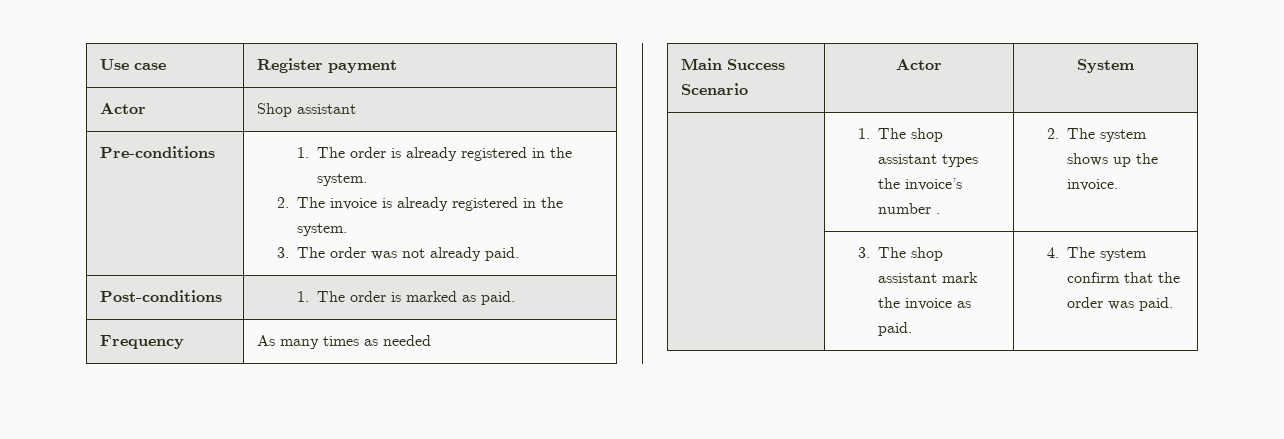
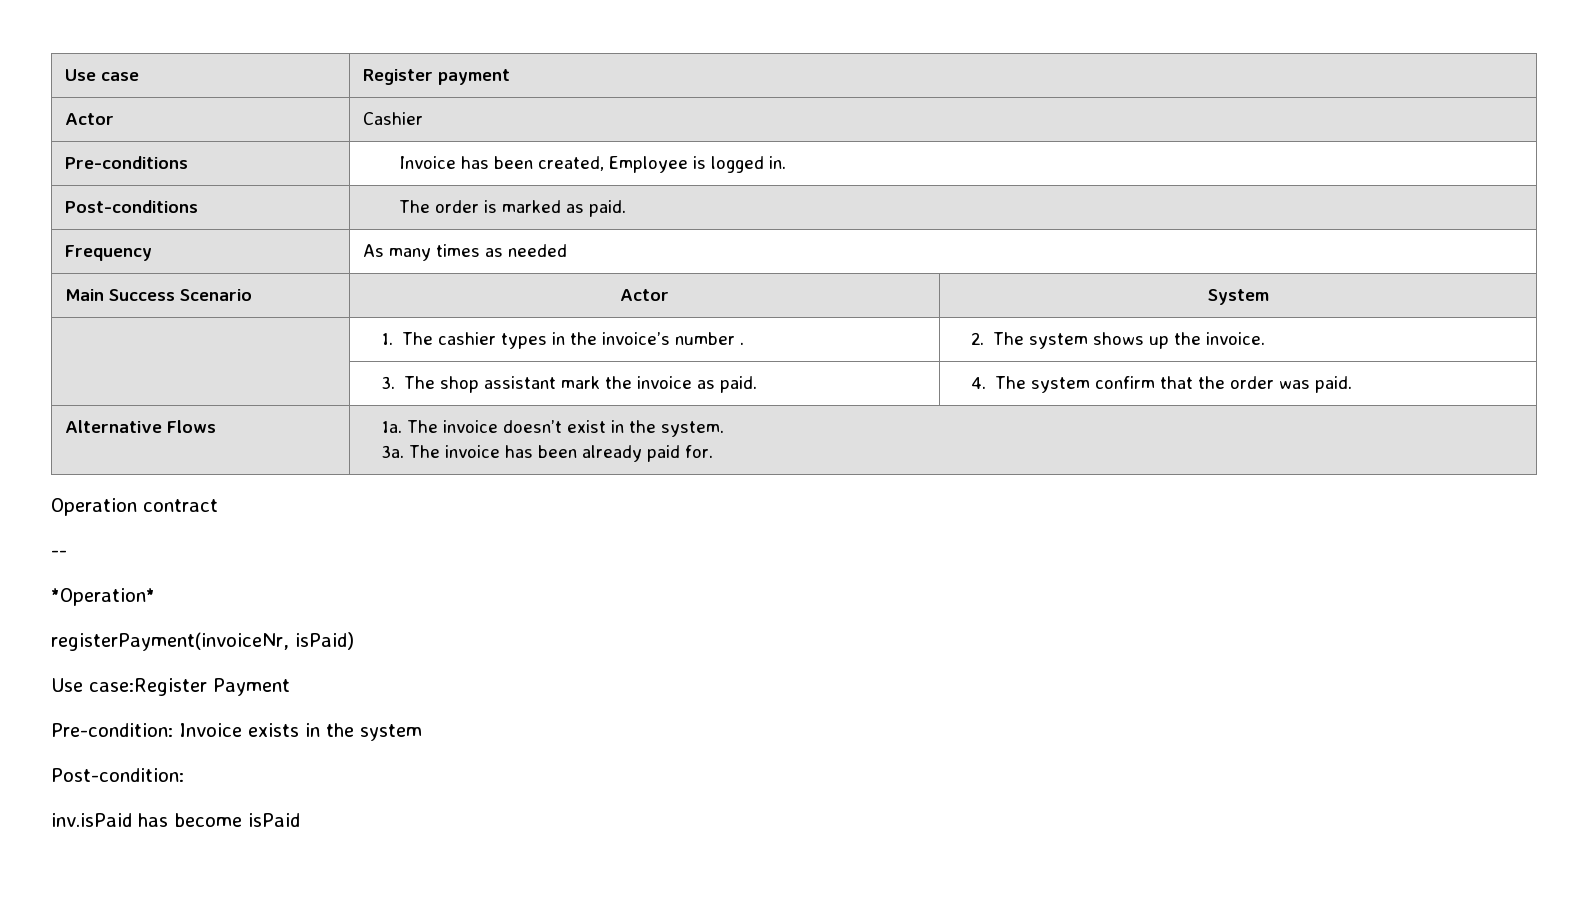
- Actor | Shop assistant
+ Actor | Cashier
- Pre-conditions | 1. The order is already registered in the system.
- 2. The invoice is already registered in the system.
- 3. The order was not already paid.
+ Pre-conditions | Invoice has been created, Employee is logged in.
- Post-conditions | 1. The order is marked as paid.
+ Post-conditions | The order is marked as paid.
- | 1. The shop assistant types the invoice’s number . | 2. The system shows up the invoice.
+ | 1. The cashier types in the invoice’s number . | 2. The system shows up the invoice.
+ Alternative Flows | 1a. The invoice doesn’t exist in the system.
+ 3a. The invoice has been already paid for.
+ Operation contract
+ --
+ *Operation*
+ registerPayment(invoiceNr, isPaid)
+ Use case:Register Payment
+ Pre-condition: Invoice exists in the system
+ Post-condition:
+ inv.isPaid has become isPaid

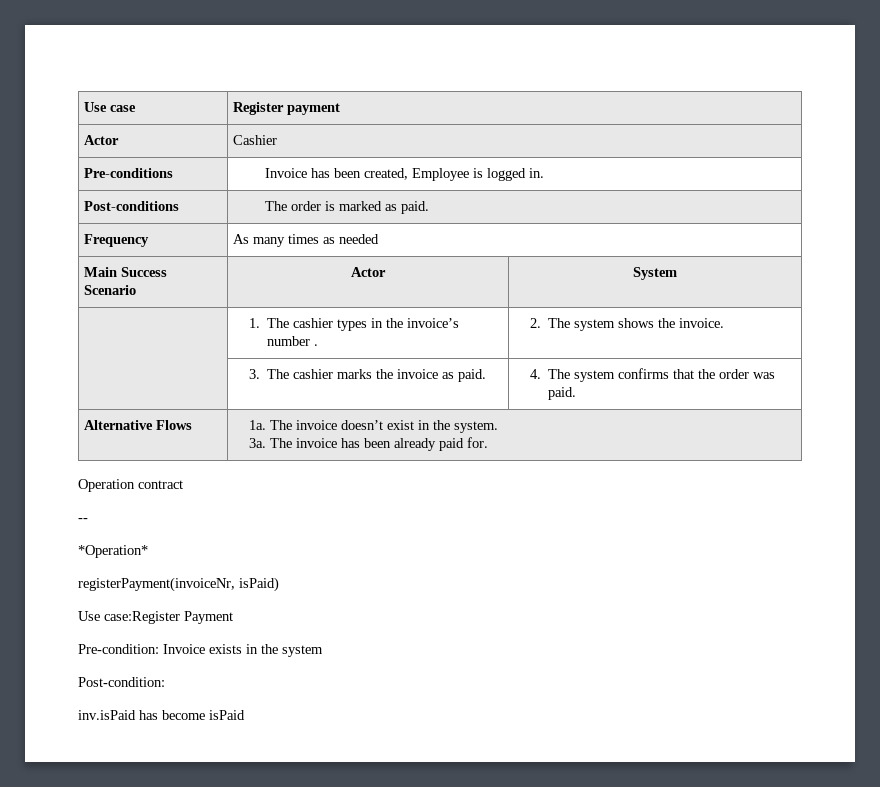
- | 1. The cashier types in the invoice’s number . | 2. The system shows up the invoice.
+ | 1. The cashier types in the invoice’s number . | 2. The system shows the invoice.
- | 3. The shop assistant mark the invoice as paid. | 4. The system confirm that the order was paid.
+ | 3. The cashier marks the invoice as paid. | 4. The system confirms that the order was paid.

